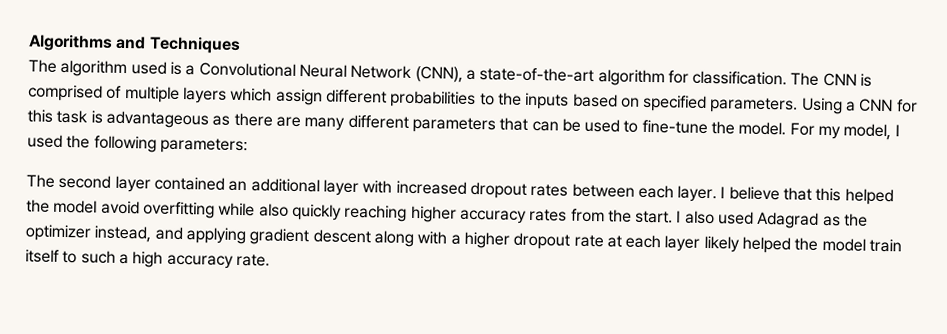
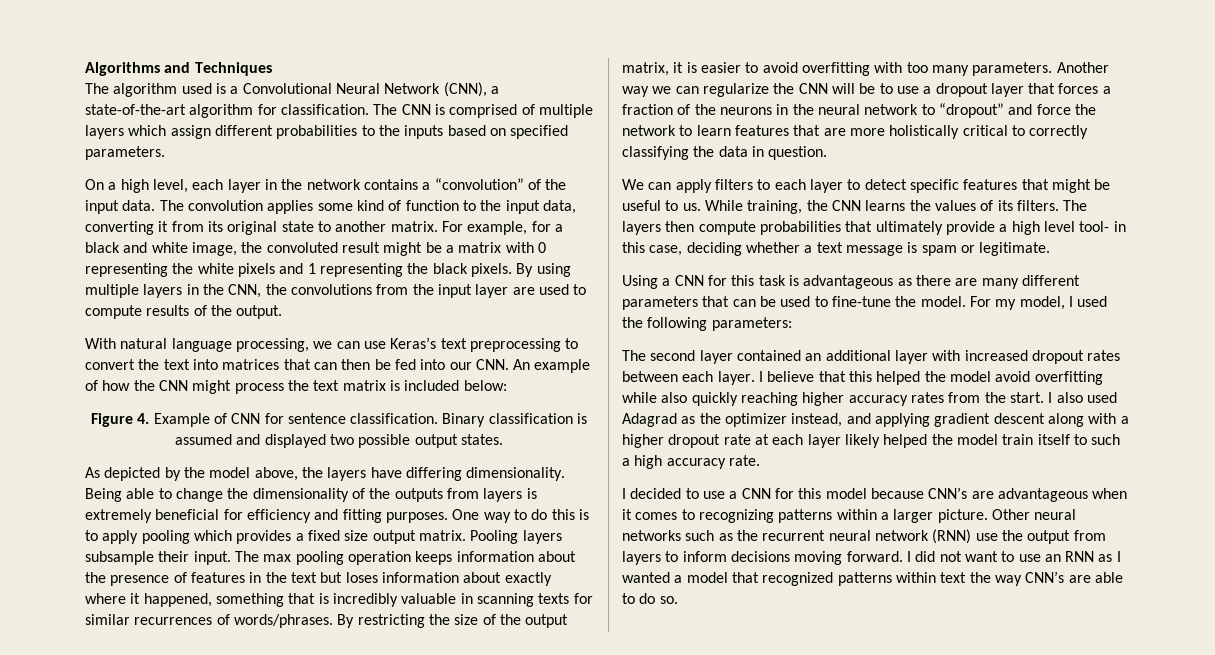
- The CNN is comprised of multiple layers which assign different probabilities to the inputs based on specified parameters. Using a CNN for this task is advantageous as there are many different parameters that can be used to fine-tune the model.
+ The CNN is comprised of multiple layers which assign different probabilities to the inputs based on specified parameters.
+ On a high level, each layer in the network contains a “convolution” of the input data. The convolution applies some kind of function to the input data, converting it from its original state to another matrix. For example, for a black and white image, the convoluted result might be a matrix with 0 representing the white pixels and 1 representing the black pixels. By using multiple layers in the CNN, the convolutions from the input layer are used to compute results of the output.
+ With natural language processing, we can use Keras’s text preprocessing to convert the text into matrices that can then be fed into our CNN. An example of how the CNN might process the text matrix is included below:
+ Figure 4. Example of CNN for sentence classification. Binary classification is assumed and displayed two possible output states.
+ As depicted by the model above, the layers have differing dimensionality. Being able to change the dimensionality of the outputs from layers is extremely beneficial for efficiency and fitting purposes. One way to do this is to apply pooling which provides a fixed size output matrix. Pooling layers subsample their input. The max pooling operation keeps information about the presence of features in the text but loses information about exactly where it happened, something that is incredibly valuable in scanning texts for similar recurrences of words/phrases. By restricting the size of the output matrix, it is easier to avoid overfitting with too many parameters. Another way we can regularize the CNN will be to use a dropout layer that forces a fraction of the neurons in the neural network to “dropout” and force the network to learn features that are more holistically critical to correctly classifying the data in question.
+ We can apply filters to each layer to detect specific features that might be useful to us. While training, the CNN learns the values of its filters. The layers then compute probabilities that ultimately provide a high level tool- in this case, deciding whether a text message is spam or legitimate.
+ Using a CNN for this task is advantageous as there are many different parameters that can be used to fine-tune the model.
+ I decided to use a CNN for this model because CNN’s are advantageous when it comes to recognizing patterns within a larger picture. Other neural networks such as the recurrent neural network (RNN) use the output from layers to inform decisions moving forward. I did not want to use an RNN as I wanted a model that recognized patterns within text the way CNN’s are able to do so.

